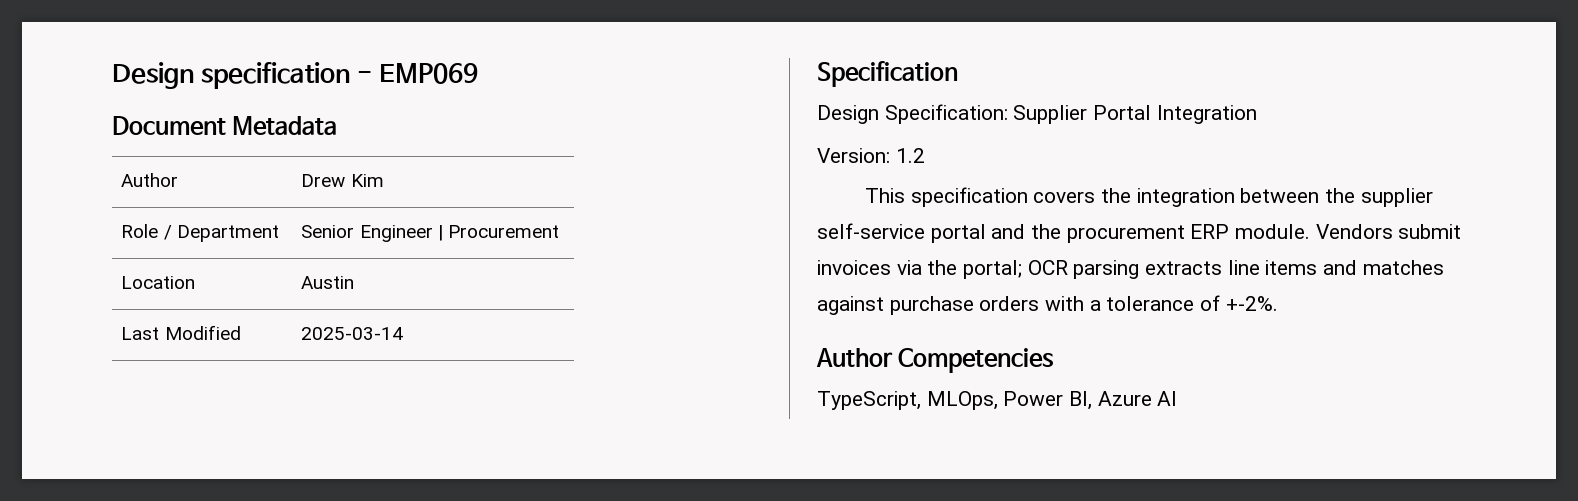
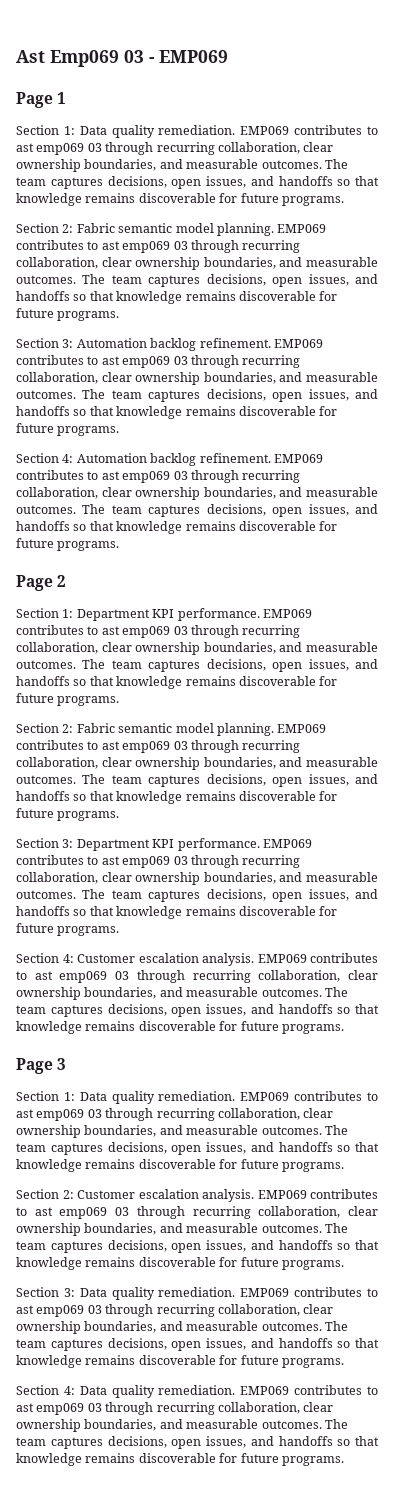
- Design specification - EMP069
+ Ast Emp069 03 - EMP069
- Document Metadata
- Author | Drew Kim
- Role / Department | Senior Engineer | Procurement
- Location | Austin
- Last Modified | 2025-03-14
- Specification
- Design Specification: Supplier Portal Integration
- Version: 1.2
- This specification covers the integration between the supplier self-service portal and the procurement ERP module. Vendors submit invoices via the portal; OCR parsing extracts line items and matches against purchase orders with a tolerance of +-2%.
- Author Competencies
- TypeScript, MLOps, Power BI, Azure AI
+ Page 1
+ Section 1: Data quality remediation. EMP069 contributes to ast emp069 03 through recurring collaboration, clear ownership boundaries, and measurable outcomes. The team captures decisions, open issues, and handoffs so that knowledge remains discoverable for future programs.
+ Section 2: Fabric semantic model planning. EMP069 contributes to ast emp069 03 through recurring collaboration, clear ownership boundaries, and measurable outcomes. The team captures decisions, open issues, and handoffs so that knowledge remains discoverable for future programs.
+ Section 3: Automation backlog refinement. EMP069 contributes to ast emp069 03 through recurring collaboration, clear ownership boundaries, and measurable outcomes. The team captures decisions, open issues, and handoffs so that knowledge remains discoverable for future programs.
+ Section 4: Automation backlog refinement. EMP069 contributes to ast emp069 03 through recurring collaboration, clear ownership boundaries, and measurable outcomes. The team captures decisions, open issues, and handoffs so that knowledge remains discoverable for future programs.
+ Page 2
+ Section 1: Department KPI performance. EMP069 contributes to ast emp069 03 through recurring collaboration, clear ownership boundaries, and measurable outcomes. The team captures decisions, open issues, and handoffs so that knowledge remains discoverable for future programs.
+ Section 2: Fabric semantic model planning. EMP069 contributes to ast emp069 03 through recurring collaboration, clear ownership boundaries, and measurable outcomes. The team captures decisions, open issues, and handoffs so that knowledge remains discoverable for future programs.
+ Section 3: Department KPI performance. EMP069 contributes to ast emp069 03 through recurring collaboration, clear ownership boundaries, and measurable outcomes. The team captures decisions, open issues, and handoffs so that knowledge remains discoverable for future programs.
+ Section 4: Customer escalation analysis. EMP069 contributes to ast emp069 03 through recurring collaboration, clear ownership boundaries, and measurable outcomes. The team captures decisions, open issues, and handoffs so that knowledge remains discoverable for future programs.
+ Page 3
+ Section 1: Data quality remediation. EMP069 contributes to ast emp069 03 through recurring collaboration, clear ownership boundaries, and measurable outcomes. The team captures decisions, open issues, and handoffs so that knowledge remains discoverable for future programs.
+ Section 2: Customer escalation analysis. EMP069 contributes to ast emp069 03 through recurring collaboration, clear ownership boundaries, and measurable outcomes. The team captures decisions, open issues, and handoffs so that knowledge remains discoverable for future programs.
+ Section 3: Data quality remediation. EMP069 contributes to ast emp069 03 through recurring collaboration, clear ownership boundaries, and measurable outcomes. The team captures decisions, open issues, and handoffs so that knowledge remains discoverable for future programs.
+ Section 4: Data quality remediation. EMP069 contributes to ast emp069 03 through recurring collaboration, clear ownership boundaries, and measurable outcomes. The team captures decisions, open issues, and handoffs so that knowledge remains discoverable for future programs.

